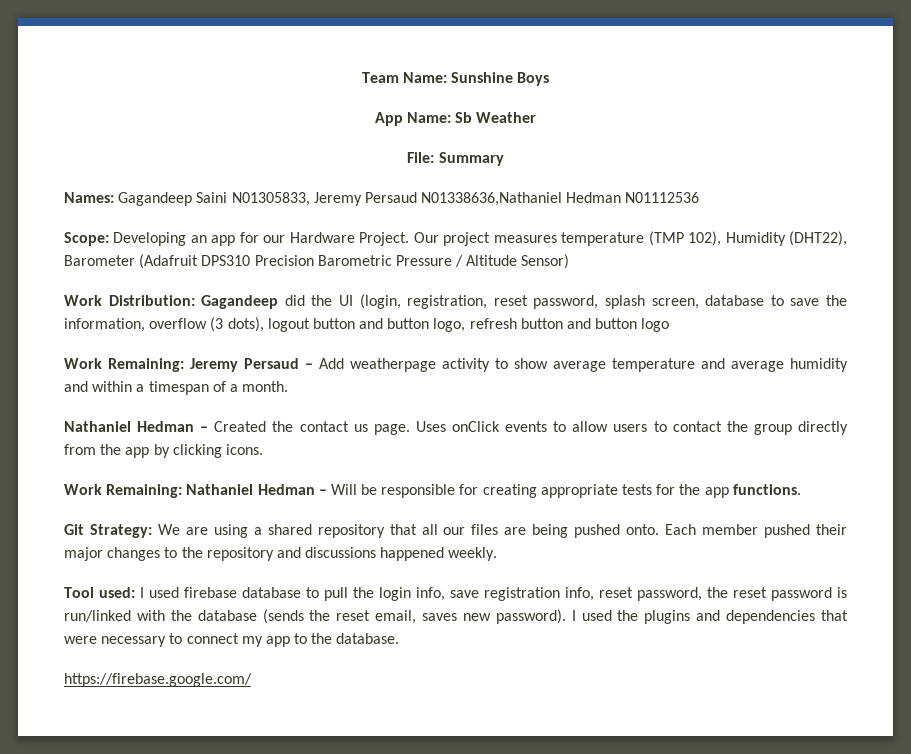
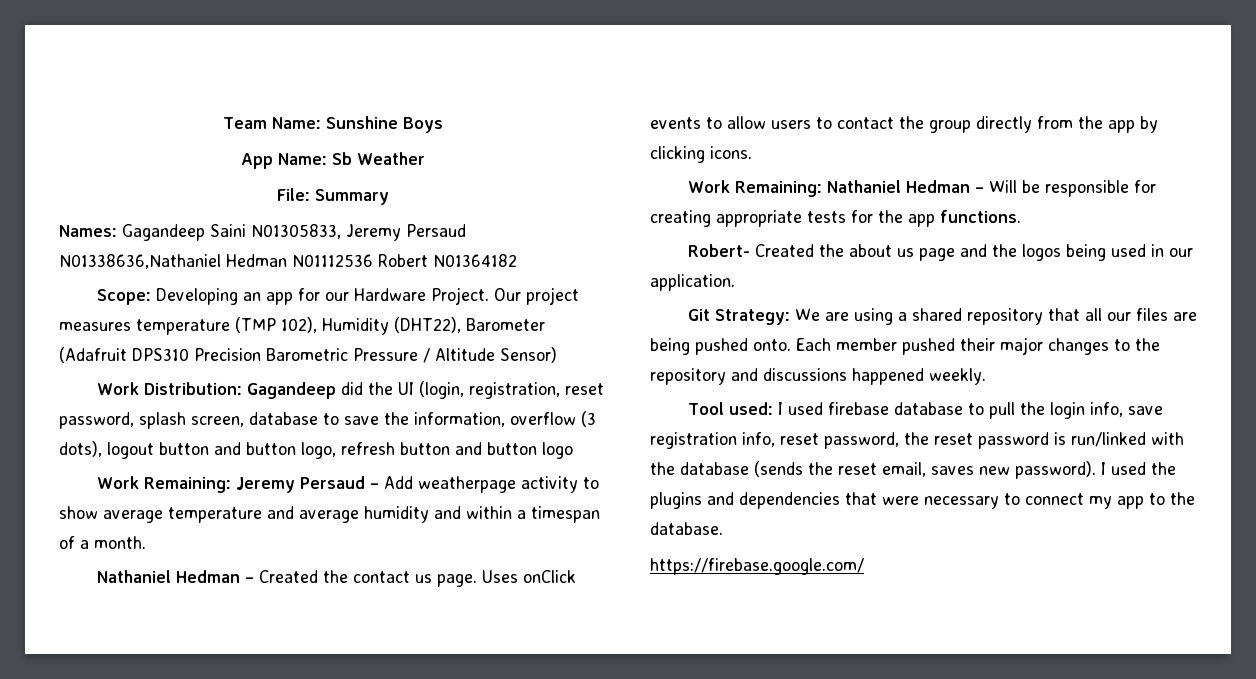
- Names: Gagandeep Saini N01305833, Jeremy Persaud N01338636,Nathaniel Hedman N01112536
+ Names: Gagandeep Saini N01305833, Jeremy Persaud N01338636,Nathaniel Hedman N01112536 Robert N01364182
+ Robert- Created the about us page and the logos being used in our application.

